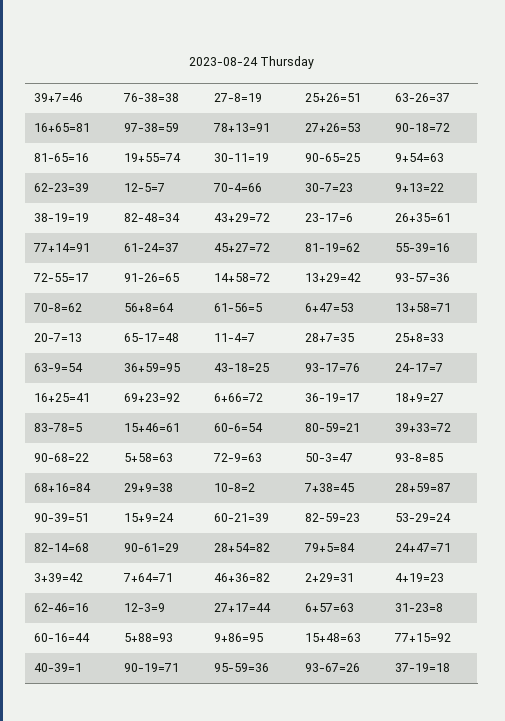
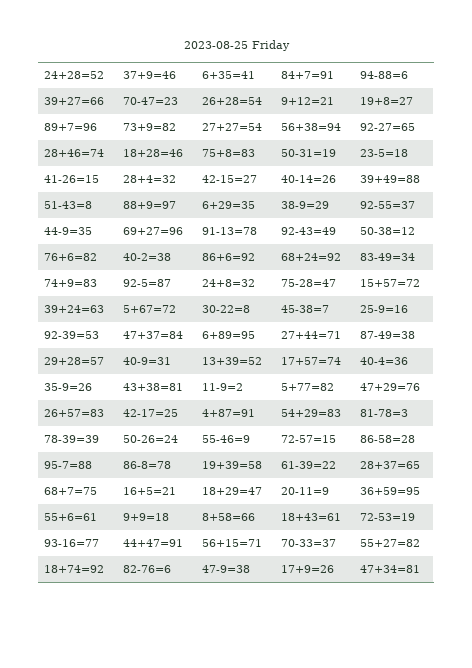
- 2023-08-24 Thursday
- 39+7=46 | 76-38=38 | 27-8=19 | 25+26=51 | 63-26=37
- 16+65=81 | 97-38=59 | 78+13=91 | 27+26=53 | 90-18=72
- 81-65=16 | 19+55=74 | 30-11=19 | 90-65=25 | 9+54=63
- 62-23=39 | 12-5=7 | 70-4=66 | 30-7=23 | 9+13=22
- 38-19=19 | 82-48=34 | 43+29=72 | 23-17=6 | 26+35=61
- 77+14=91 | 61-24=37 | 45+27=72 | 81-19=62 | 55-39=16
- 72-55=17 | 91-26=65 | 14+58=72 | 13+29=42 | 93-57=36
- 70-8=62 | 56+8=64 | 61-56=5 | 6+47=53 | 13+58=71
- 20-7=13 | 65-17=48 | 11-4=7 | 28+7=35 | 25+8=33
- 63-9=54 | 36+59=95 | 43-18=25 | 93-17=76 | 24-17=7
- 16+25=41 | 69+23=92 | 6+66=72 | 36-19=17 | 18+9=27
- 83-78=5 | 15+46=61 | 60-6=54 | 80-59=21 | 39+33=72
- 90-68=22 | 5+58=63 | 72-9=63 | 50-3=47 | 93-8=85
- 68+16=84 | 29+9=38 | 10-8=2 | 7+38=45 | 28+59=87
- 90-39=51 | 15+9=24 | 60-21=39 | 82-59=23 | 53-29=24
- 82-14=68 | 90-61=29 | 28+54=82 | 79+5=84 | 24+47=71
- 3+39=42 | 7+64=71 | 46+36=82 | 2+29=31 | 4+19=23
- 62-46=16 | 12-3=9 | 27+17=44 | 6+57=63 | 31-23=8
- 60-16=44 | 5+88=93 | 9+86=95 | 15+48=63 | 77+15=92
- 40-39=1 | 90-19=71 | 95-59=36 | 93-67=26 | 37-19=18
+ 2023-08-25 Friday
+ 24+28=52 | 37+9=46 | 6+35=41 | 84+7=91 | 94-88=6
+ 39+27=66 | 70-47=23 | 26+28=54 | 9+12=21 | 19+8=27
+ 89+7=96 | 73+9=82 | 27+27=54 | 56+38=94 | 92-27=65
+ 28+46=74 | 18+28=46 | 75+8=83 | 50-31=19 | 23-5=18
+ 41-26=15 | 28+4=32 | 42-15=27 | 40-14=26 | 39+49=88
+ 51-43=8 | 88+9=97 | 6+29=35 | 38-9=29 | 92-55=37
+ 44-9=35 | 69+27=96 | 91-13=78 | 92-43=49 | 50-38=12
+ 76+6=82 | 40-2=38 | 86+6=92 | 68+24=92 | 83-49=34
+ 74+9=83 | 92-5=87 | 24+8=32 | 75-28=47 | 15+57=72
+ 39+24=63 | 5+67=72 | 30-22=8 | 45-38=7 | 25-9=16
+ 92-39=53 | 47+37=84 | 6+89=95 | 27+44=71 | 87-49=38
+ 29+28=57 | 40-9=31 | 13+39=52 | 17+57=74 | 40-4=36
+ 35-9=26 | 43+38=81 | 11-9=2 | 5+77=82 | 47+29=76
+ 26+57=83 | 42-17=25 | 4+87=91 | 54+29=83 | 81-78=3
+ 78-39=39 | 50-26=24 | 55-46=9 | 72-57=15 | 86-58=28
+ 95-7=88 | 86-8=78 | 19+39=58 | 61-39=22 | 28+37=65
+ 68+7=75 | 16+5=21 | 18+29=47 | 20-11=9 | 36+59=95
+ 55+6=61 | 9+9=18 | 8+58=66 | 18+43=61 | 72-53=19
+ 93-16=77 | 44+47=91 | 56+15=71 | 70-33=37 | 55+27=82
+ 18+74=92 | 82-76=6 | 47-9=38 | 17+9=26 | 47+34=81

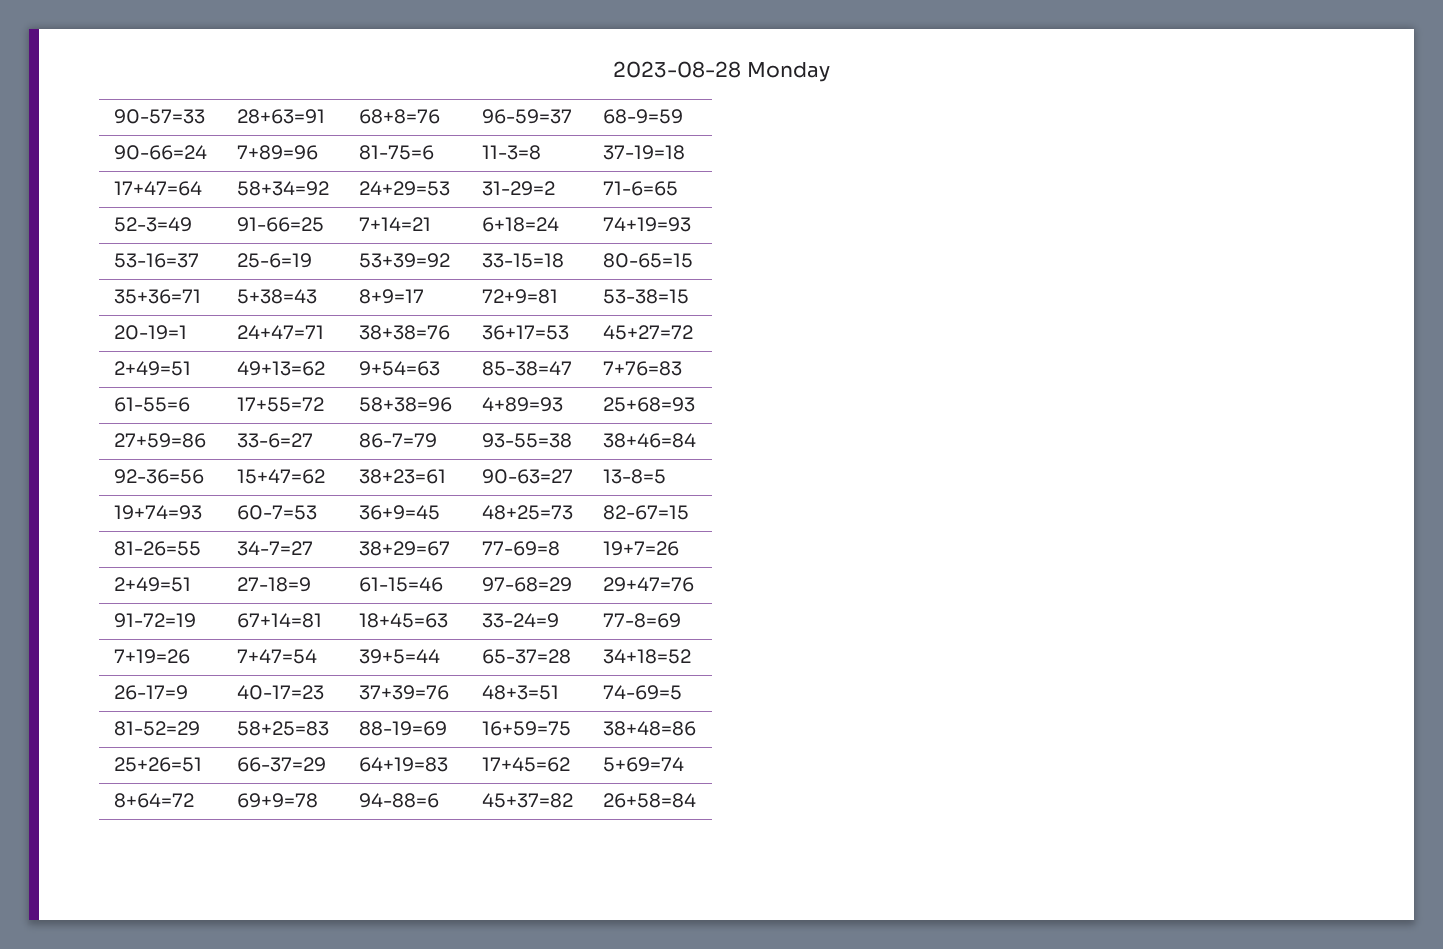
- 2023-08-25 Friday
- 24+28=52 | 37+9=46 | 6+35=41 | 84+7=91 | 94-88=6
- 39+27=66 | 70-47=23 | 26+28=54 | 9+12=21 | 19+8=27
- 89+7=96 | 73+9=82 | 27+27=54 | 56+38=94 | 92-27=65
- 28+46=74 | 18+28=46 | 75+8=83 | 50-31=19 | 23-5=18
- 41-26=15 | 28+4=32 | 42-15=27 | 40-14=26 | 39+49=88
- 51-43=8 | 88+9=97 | 6+29=35 | 38-9=29 | 92-55=37
- 44-9=35 | 69+27=96 | 91-13=78 | 92-43=49 | 50-38=12
- 76+6=82 | 40-2=38 | 86+6=92 | 68+24=92 | 83-49=34
- 74+9=83 | 92-5=87 | 24+8=32 | 75-28=47 | 15+57=72
- 39+24=63 | 5+67=72 | 30-22=8 | 45-38=7 | 25-9=16
- 92-39=53 | 47+37=84 | 6+89=95 | 27+44=71 | 87-49=38
- 29+28=57 | 40-9=31 | 13+39=52 | 17+57=74 | 40-4=36
- 35-9=26 | 43+38=81 | 11-9=2 | 5+77=82 | 47+29=76
- 26+57=83 | 42-17=25 | 4+87=91 | 54+29=83 | 81-78=3
- 78-39=39 | 50-26=24 | 55-46=9 | 72-57=15 | 86-58=28
- 95-7=88 | 86-8=78 | 19+39=58 | 61-39=22 | 28+37=65
- 68+7=75 | 16+5=21 | 18+29=47 | 20-11=9 | 36+59=95
- 55+6=61 | 9+9=18 | 8+58=66 | 18+43=61 | 72-53=19
- 93-16=77 | 44+47=91 | 56+15=71 | 70-33=37 | 55+27=82
- 18+74=92 | 82-76=6 | 47-9=38 | 17+9=26 | 47+34=81
+ 2023-08-28 Monday
+ 90-57=33 | 28+63=91 | 68+8=76 | 96-59=37 | 68-9=59
+ 90-66=24 | 7+89=96 | 81-75=6 | 11-3=8 | 37-19=18
+ 17+47=64 | 58+34=92 | 24+29=53 | 31-29=2 | 71-6=65
+ 52-3=49 | 91-66=25 | 7+14=21 | 6+18=24 | 74+19=93
+ 53-16=37 | 25-6=19 | 53+39=92 | 33-15=18 | 80-65=15
+ 35+36=71 | 5+38=43 | 8+9=17 | 72+9=81 | 53-38=15
+ 20-19=1 | 24+47=71 | 38+38=76 | 36+17=53 | 45+27=72
+ 2+49=51 | 49+13=62 | 9+54=63 | 85-38=47 | 7+76=83
+ 61-55=6 | 17+55=72 | 58+38=96 | 4+89=93 | 25+68=93
+ 27+59=86 | 33-6=27 | 86-7=79 | 93-55=38 | 38+46=84
+ 92-36=56 | 15+47=62 | 38+23=61 | 90-63=27 | 13-8=5
+ 19+74=93 | 60-7=53 | 36+9=45 | 48+25=73 | 82-67=15
+ 81-26=55 | 34-7=27 | 38+29=67 | 77-69=8 | 19+7=26
+ 2+49=51 | 27-18=9 | 61-15=46 | 97-68=29 | 29+47=76
+ 91-72=19 | 67+14=81 | 18+45=63 | 33-24=9 | 77-8=69
+ 7+19=26 | 7+47=54 | 39+5=44 | 65-37=28 | 34+18=52
+ 26-17=9 | 40-17=23 | 37+39=76 | 48+3=51 | 74-69=5
+ 81-52=29 | 58+25=83 | 88-19=69 | 16+59=75 | 38+48=86
+ 25+26=51 | 66-37=29 | 64+19=83 | 17+45=62 | 5+69=74
+ 8+64=72 | 69+9=78 | 94-88=6 | 45+37=82 | 26+58=84

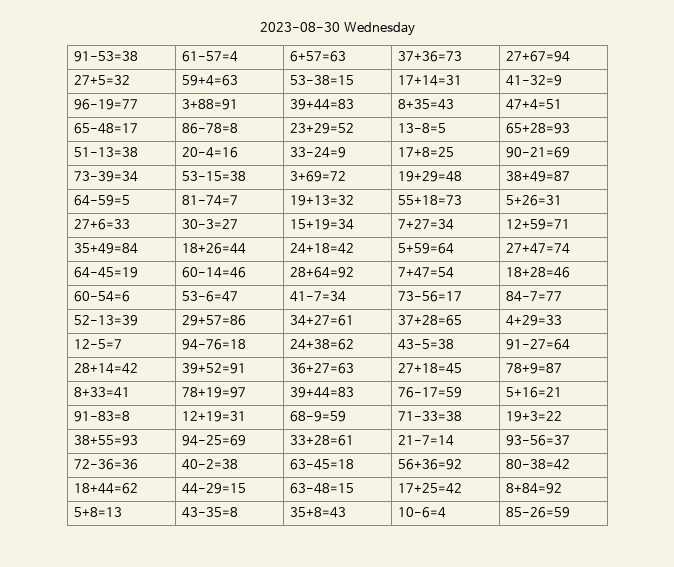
- 2023-08-28 Monday
- 90-57=33 | 28+63=91 | 68+8=76 | 96-59=37 | 68-9=59
- 90-66=24 | 7+89=96 | 81-75=6 | 11-3=8 | 37-19=18
- 17+47=64 | 58+34=92 | 24+29=53 | 31-29=2 | 71-6=65
- 52-3=49 | 91-66=25 | 7+14=21 | 6+18=24 | 74+19=93
- 53-16=37 | 25-6=19 | 53+39=92 | 33-15=18 | 80-65=15
- 35+36=71 | 5+38=43 | 8+9=17 | 72+9=81 | 53-38=15
- 20-19=1 | 24+47=71 | 38+38=76 | 36+17=53 | 45+27=72
- 2+49=51 | 49+13=62 | 9+54=63 | 85-38=47 | 7+76=83
- 61-55=6 | 17+55=72 | 58+38=96 | 4+89=93 | 25+68=93
- 27+59=86 | 33-6=27 | 86-7=79 | 93-55=38 | 38+46=84
- 92-36=56 | 15+47=62 | 38+23=61 | 90-63=27 | 13-8=5
- 19+74=93 | 60-7=53 | 36+9=45 | 48+25=73 | 82-67=15
- 81-26=55 | 34-7=27 | 38+29=67 | 77-69=8 | 19+7=26
- 2+49=51 | 27-18=9 | 61-15=46 | 97-68=29 | 29+47=76
- 91-72=19 | 67+14=81 | 18+45=63 | 33-24=9 | 77-8=69
- 7+19=26 | 7+47=54 | 39+5=44 | 65-37=28 | 34+18=52
- 26-17=9 | 40-17=23 | 37+39=76 | 48+3=51 | 74-69=5
- 81-52=29 | 58+25=83 | 88-19=69 | 16+59=75 | 38+48=86
- 25+26=51 | 66-37=29 | 64+19=83 | 17+45=62 | 5+69=74
- 8+64=72 | 69+9=78 | 94-88=6 | 45+37=82 | 26+58=84
+ 2023-08-30 Wednesday
+ 91-53=38 | 61-57=4 | 6+57=63 | 37+36=73 | 27+67=94
+ 27+5=32 | 59+4=63 | 53-38=15 | 17+14=31 | 41-32=9
+ 96-19=77 | 3+88=91 | 39+44=83 | 8+35=43 | 47+4=51
+ 65-48=17 | 86-78=8 | 23+29=52 | 13-8=5 | 65+28=93
+ 51-13=38 | 20-4=16 | 33-24=9 | 17+8=25 | 90-21=69
+ 73-39=34 | 53-15=38 | 3+69=72 | 19+29=48 | 38+49=87
+ 64-59=5 | 81-74=7 | 19+13=32 | 55+18=73 | 5+26=31
+ 27+6=33 | 30-3=27 | 15+19=34 | 7+27=34 | 12+59=71
+ 35+49=84 | 18+26=44 | 24+18=42 | 5+59=64 | 27+47=74
+ 64-45=19 | 60-14=46 | 28+64=92 | 7+47=54 | 18+28=46
+ 60-54=6 | 53-6=47 | 41-7=34 | 73-56=17 | 84-7=77
+ 52-13=39 | 29+57=86 | 34+27=61 | 37+28=65 | 4+29=33
+ 12-5=7 | 94-76=18 | 24+38=62 | 43-5=38 | 91-27=64
+ 28+14=42 | 39+52=91 | 36+27=63 | 27+18=45 | 78+9=87
+ 8+33=41 | 78+19=97 | 39+44=83 | 76-17=59 | 5+16=21
+ 91-83=8 | 12+19=31 | 68-9=59 | 71-33=38 | 19+3=22
+ 38+55=93 | 94-25=69 | 33+28=61 | 21-7=14 | 93-56=37
+ 72-36=36 | 40-2=38 | 63-45=18 | 56+36=92 | 80-38=42
+ 18+44=62 | 44-29=15 | 63-48=15 | 17+25=42 | 8+84=92
+ 5+8=13 | 43-35=8 | 35+8=43 | 10-6=4 | 85-26=59

